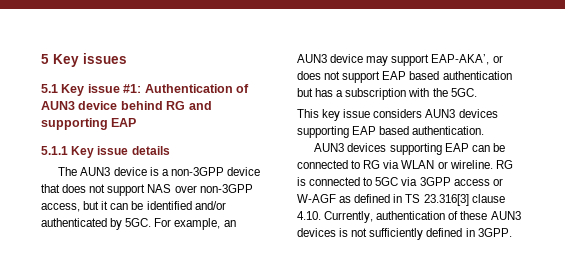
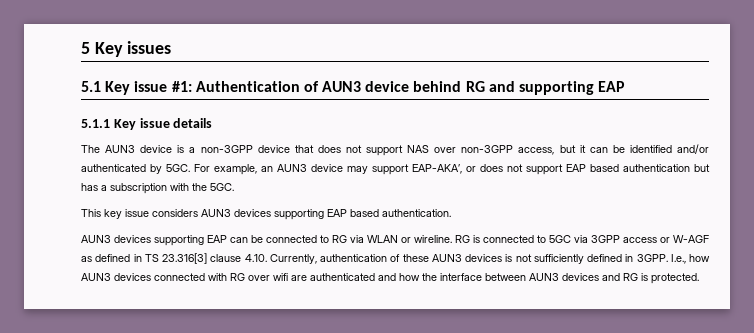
+ I.e., how AUN3 devices connected with RG over wifi are authenticated and how the interface between AUN3 devices and RG is protected.

